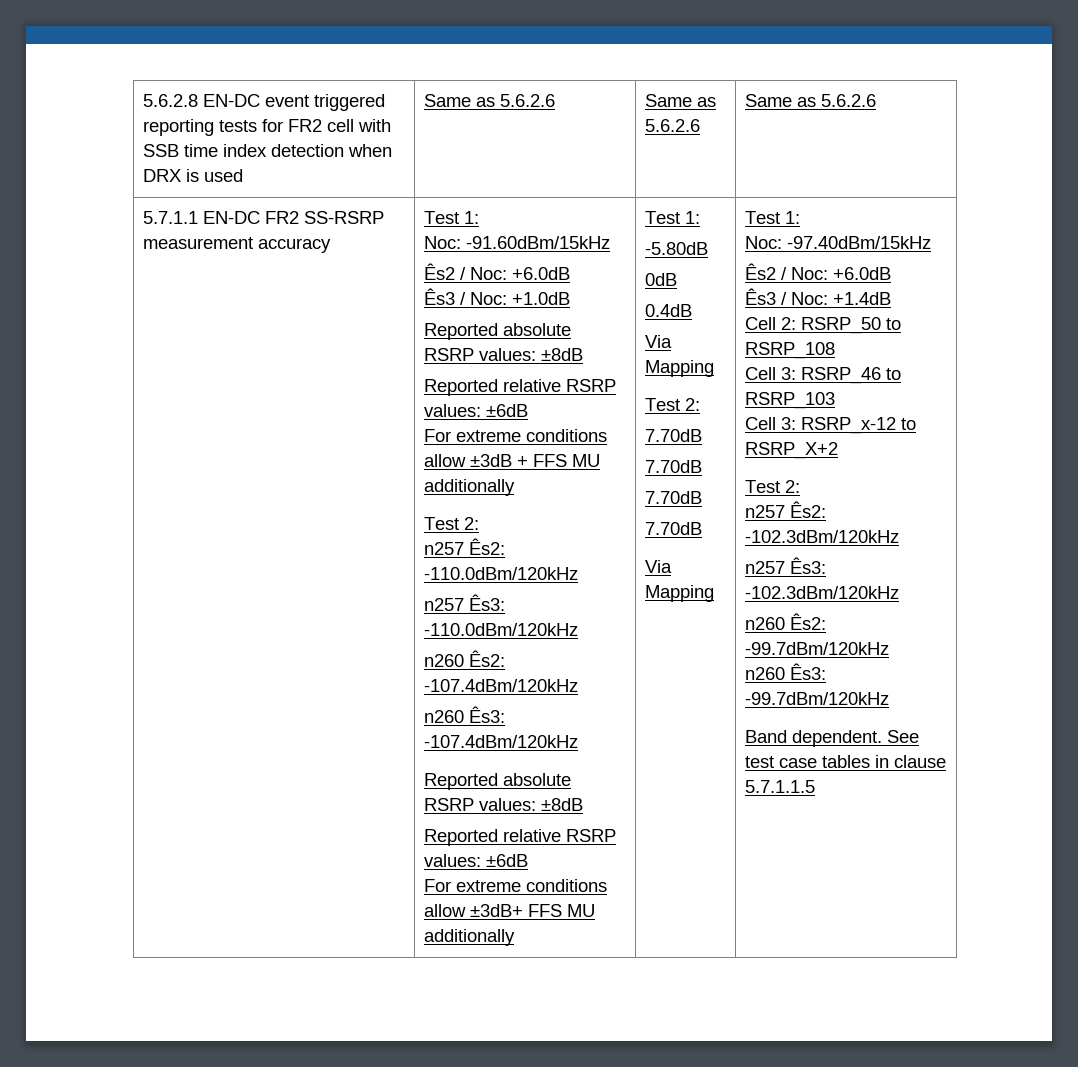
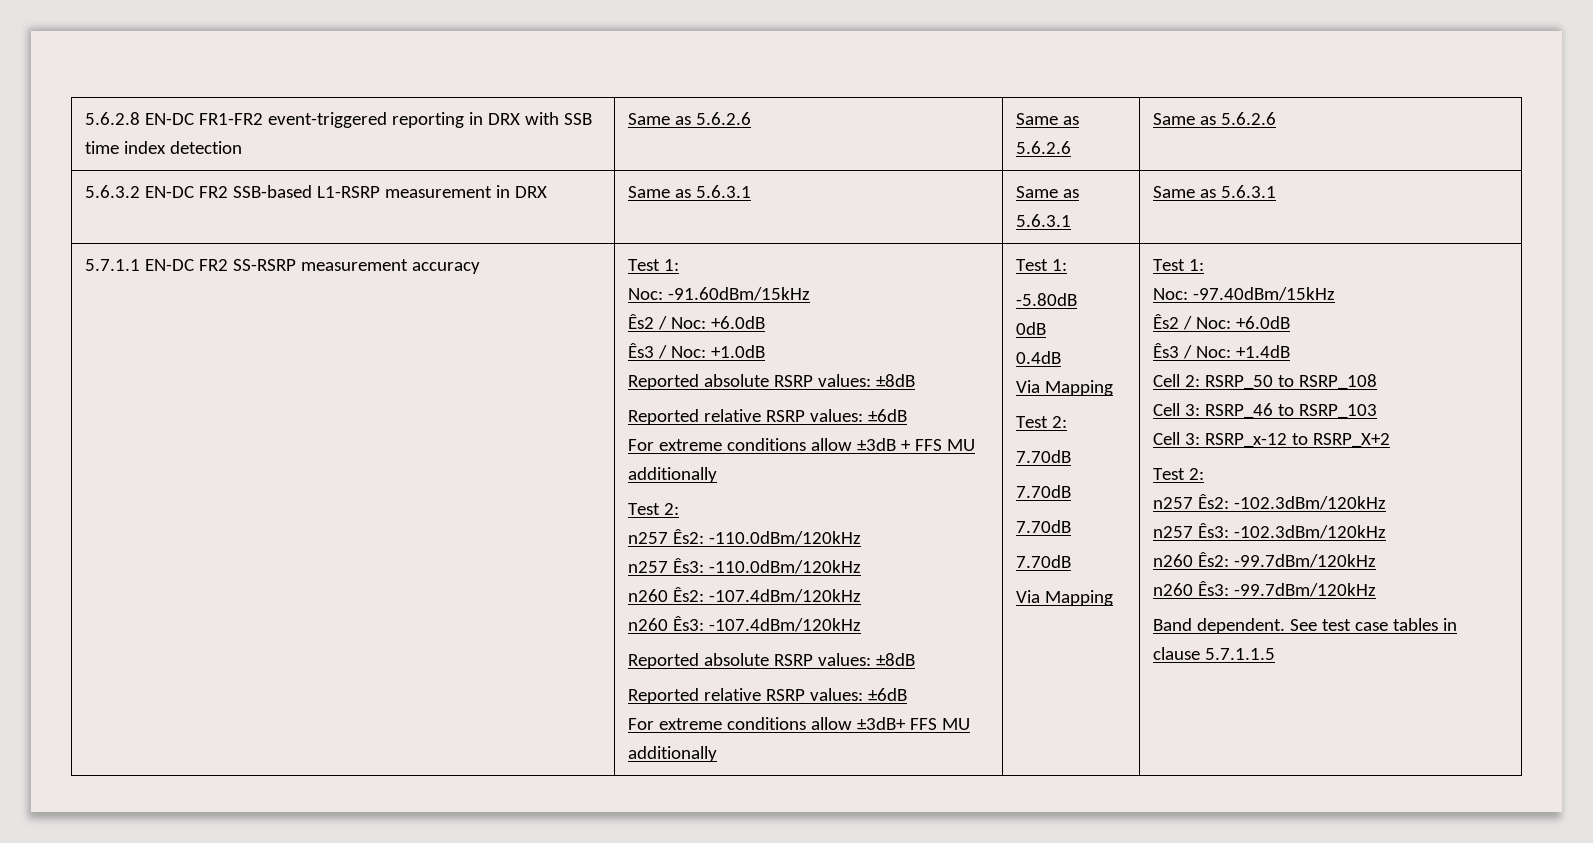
- 5.6.2.8 EN-DC event triggered reporting tests for FR2 cell with SSB time index detection when DRX is used | Same as 5.6.2.6 | Same as 5.6.2.6 | Same as 5.6.2.6
+ 5.6.2.8 EN-DC FR1-FR2 event-triggered reporting in DRX with SSB time index detection | Same as 5.6.2.6 | Same as 5.6.2.6 | Same as 5.6.2.6
+ 5.6.3.2 EN-DC FR2 SSB-based L1-RSRP measurement in DRX | Same as 5.6.3.1 | Same as 5.6.3.1 | Same as 5.6.3.1

